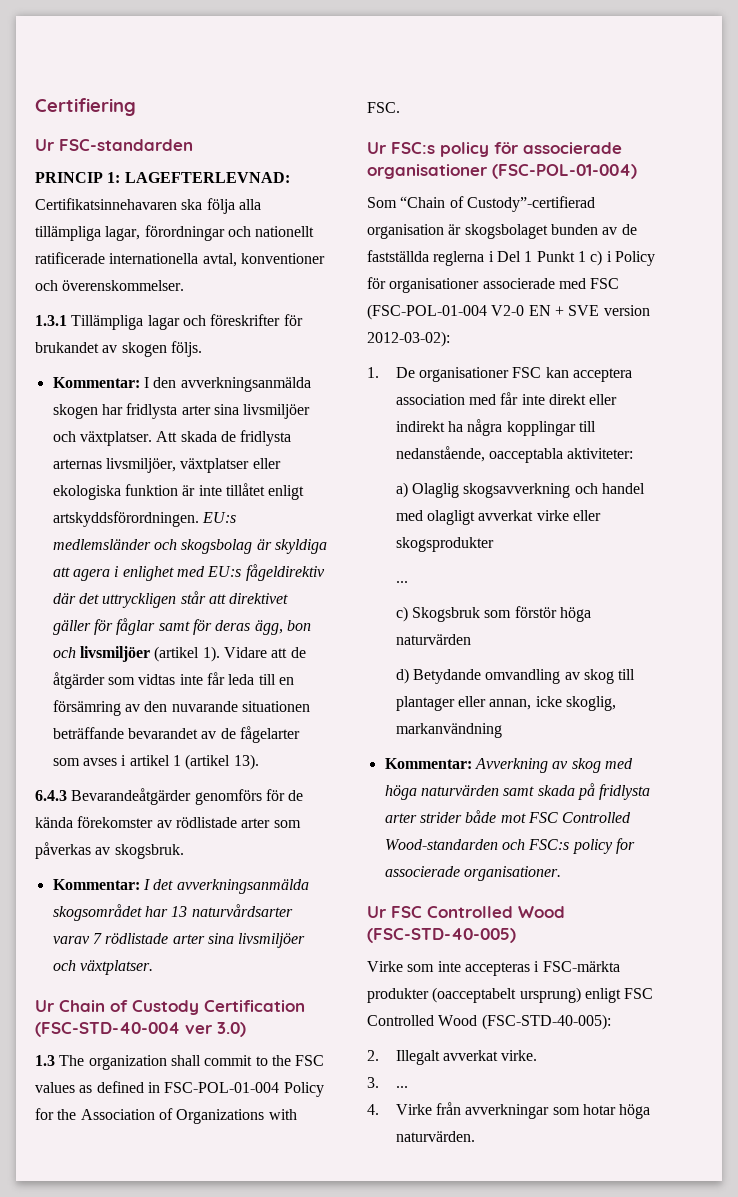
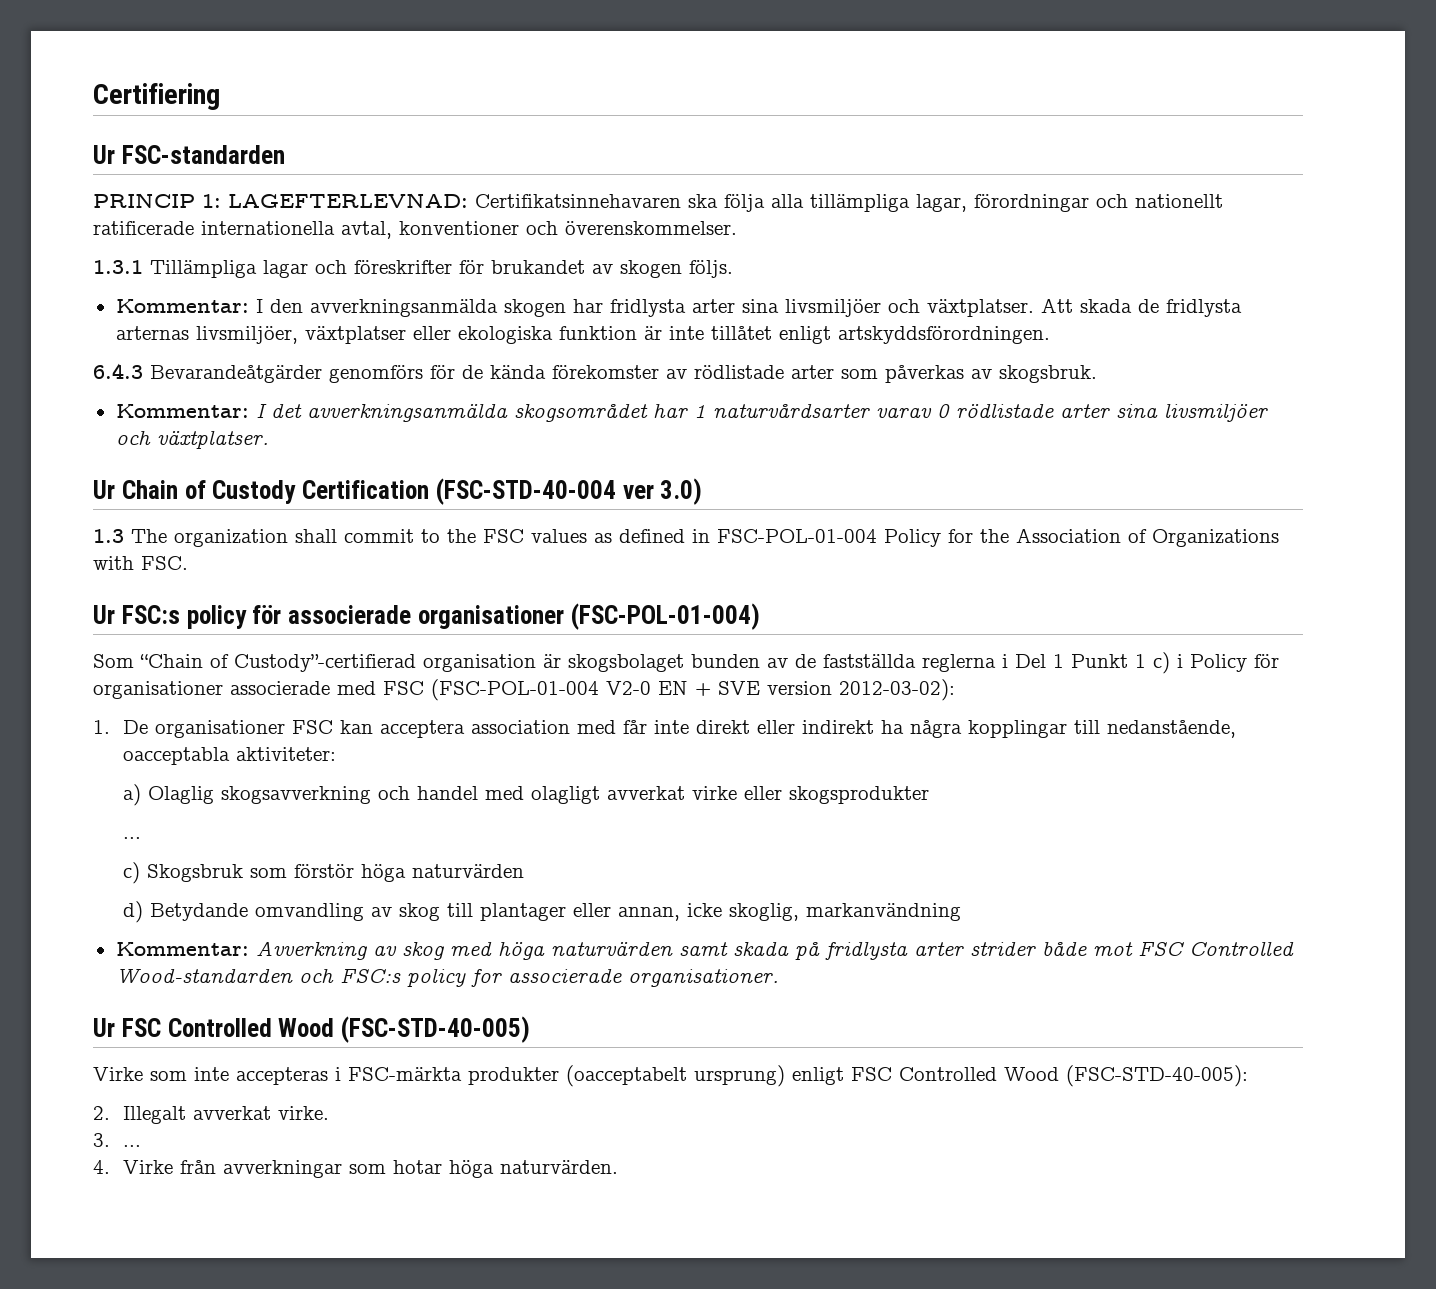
- EU:s medlemsländer och skogsbolag är skyldiga att agera i enlighet med EU:s fågeldirektiv där det uttryckligen står att direktivet gäller för fåglar samt för deras ägg, bon och livsmiljöer (artikel 1). Vidare att de åtgärder som vidtas inte får leda till en försämring av den nuvarande situationen beträffande bevarandet av de fågelarter som avses i artikel 1 (artikel 13).
- Kommentar: I det avverkningsanmälda skogsområdet har 13 naturvårdsarter varav 7 rödlistade arter sina livsmiljöer och växtplatser.
+ Kommentar: I det avverkningsanmälda skogsområdet har 1 naturvårdsarter varav 0 rödlistade arter sina livsmiljöer och växtplatser.

